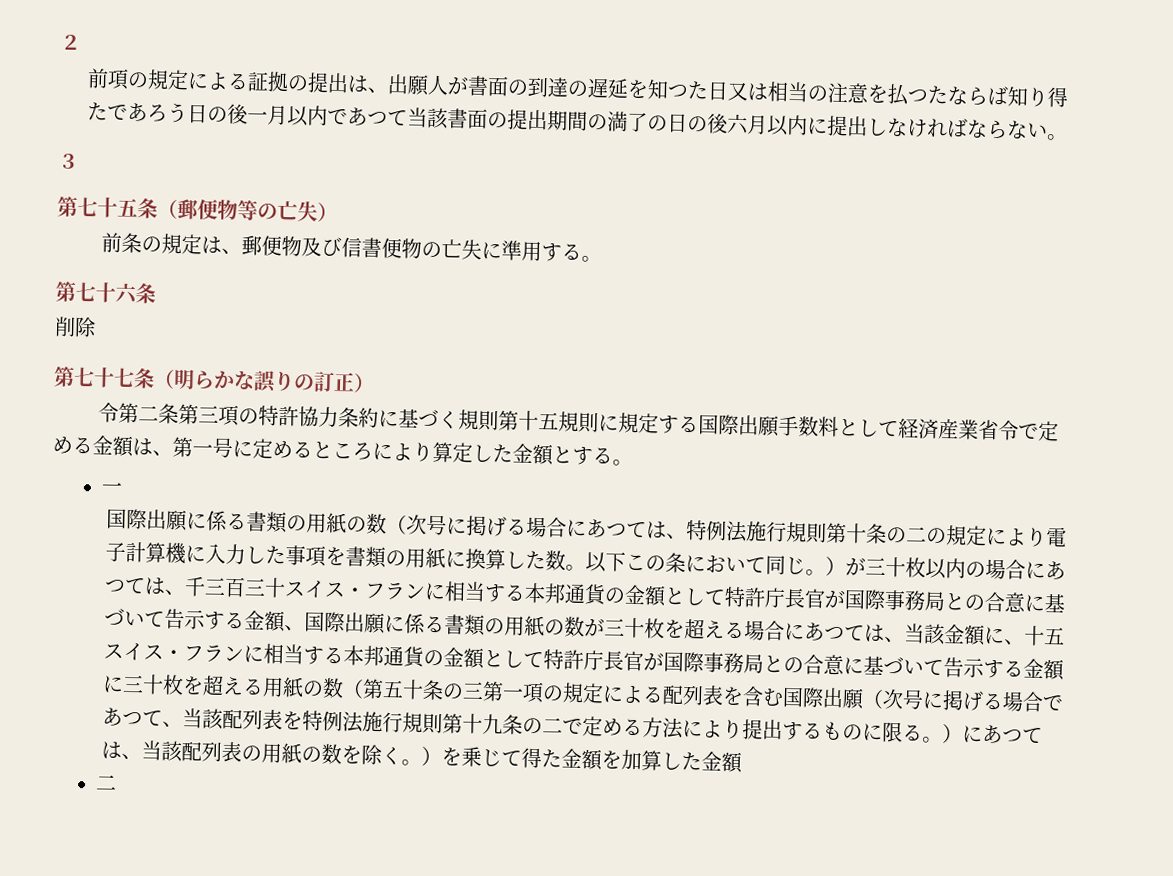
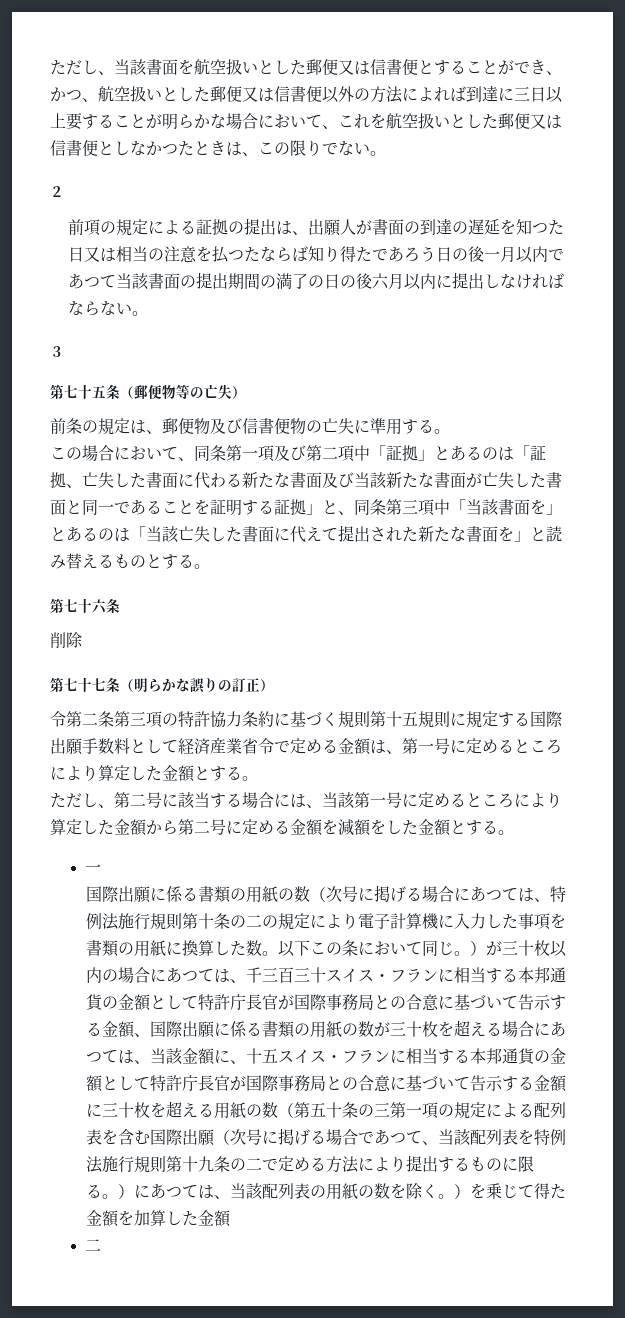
+ ただし、当該書面を航空扱いとした郵便又は信書便とすることができ、かつ、航空扱いとした郵便又は信書便以外の方法によれば到達に三日以上要することが明らかな場合において、これを航空扱いとした郵便又は信書便としなかつたときは、この限りでない。
+ この場合において、同条第一項及び第二項中「証拠」とあるのは「証拠、亡失した書面に代わる新たな書面及び当該新たな書面が亡失した書面と同一であることを証明する証拠」と、同条第三項中「当該書面を」とあるのは「当該亡失した書面に代えて提出された新たな書面を」と読み替えるものとする。
+ ただし、第二号に該当する場合には、当該第一号に定めるところにより算定した金額から第二号に定める金額を減額をした金額とする。

